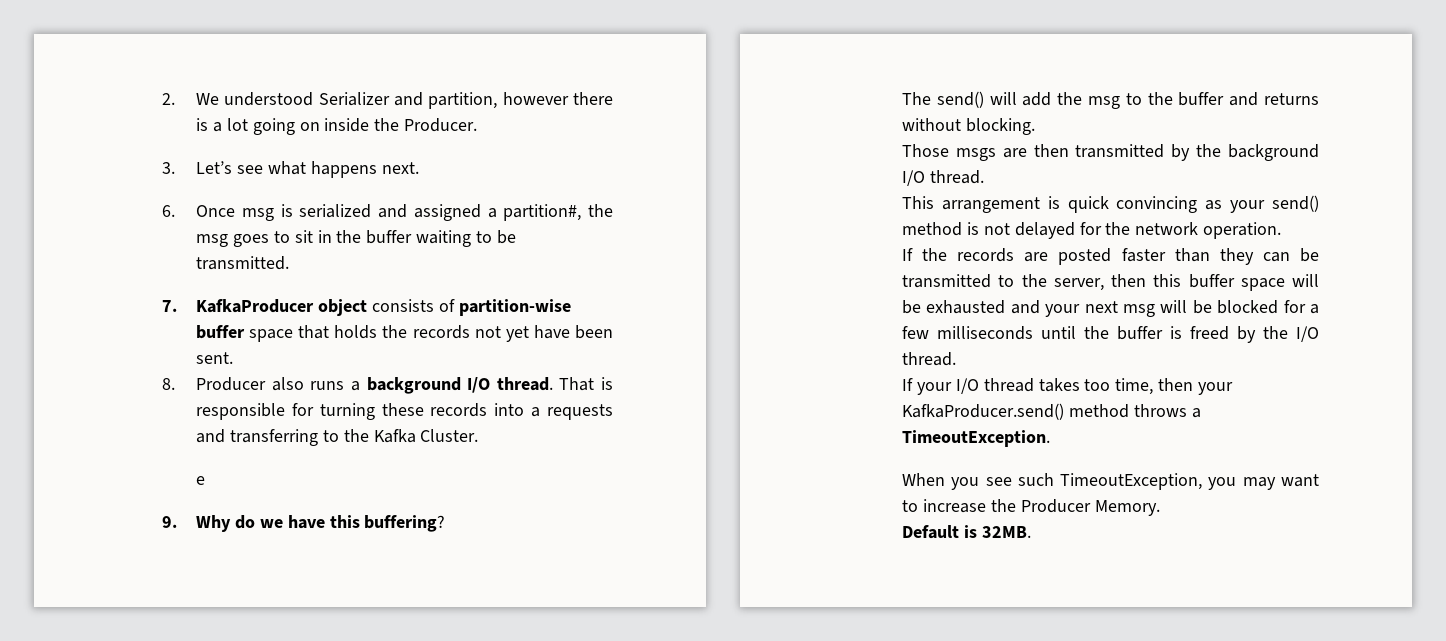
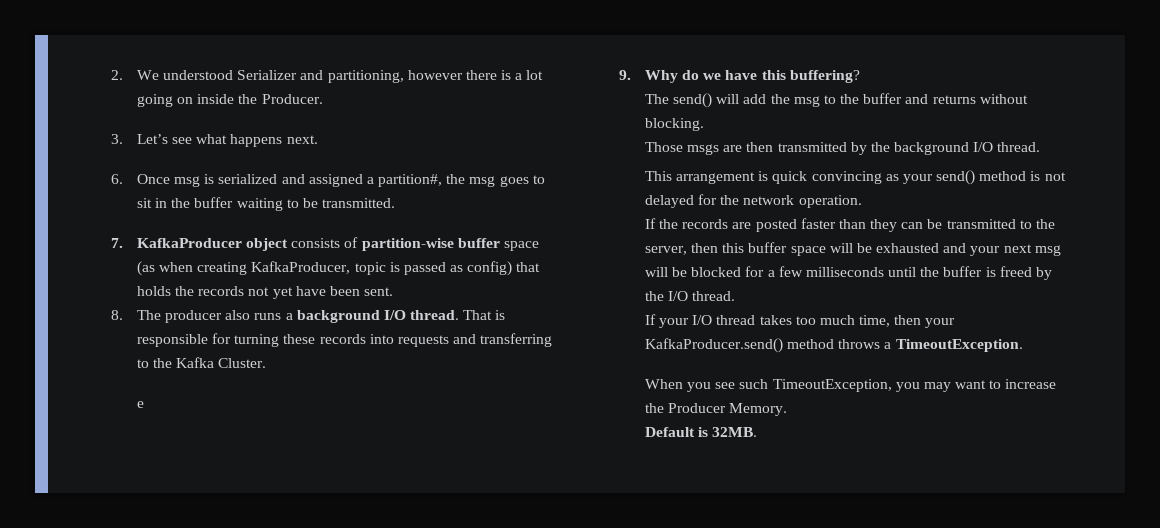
- 2. We understood Serializer and partition, however there is a lot going on inside the Producer.
+ 2. We understood Serializer and partitioning, however there is a lot going on inside the Producer.
- 7. KafkaProducer object consists of partition-wise buffer space that holds the records not yet have been sent.
+ 7. KafkaProducer object consists of partition-wise buffer space (as when creating KafkaProducer, topic is passed as config) that holds the records not yet have been sent.
- 8. Producer also runs a background I/O thread.
+ 8. The producer also runs a background I/O thread.
- That is responsible for turning these records into a requests and transferring to the Kafka Cluster.
+ That is responsible for turning these records into requests and transferring to the Kafka Cluster.
- If your I/O thread takes too time, then your KafkaProducer.send() method throws a TimeoutException.
+ If your I/O thread takes too much time, then your KafkaProducer.send() method throws a TimeoutException.

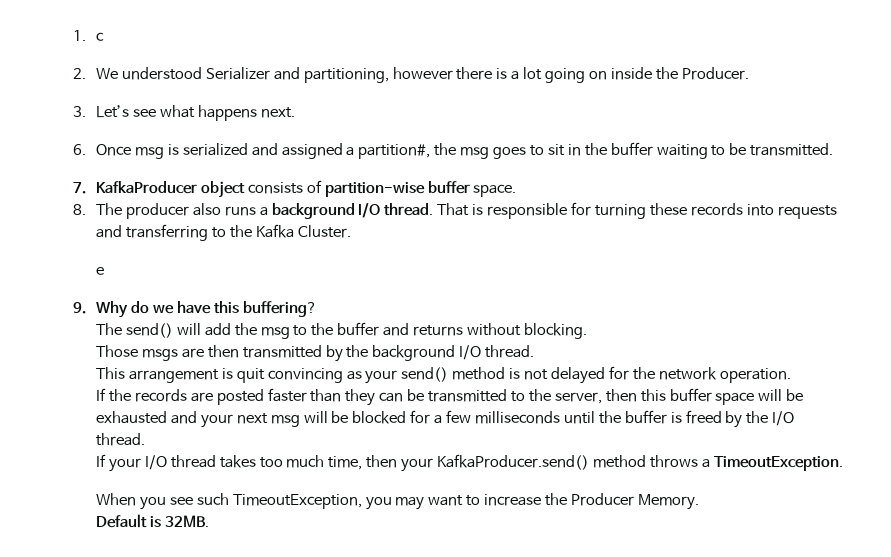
+ 1. c
- 7. KafkaProducer object consists of partition-wise buffer space (as when creating KafkaProducer, topic is passed as config) that holds the records not yet have been sent.
+ 7. KafkaProducer object consists of partition-wise buffer space.
- This arrangement is quick convincing as your send() method is not delayed for the network operation.
+ This arrangement is quit convincing as your send() method is not delayed for the network operation.

